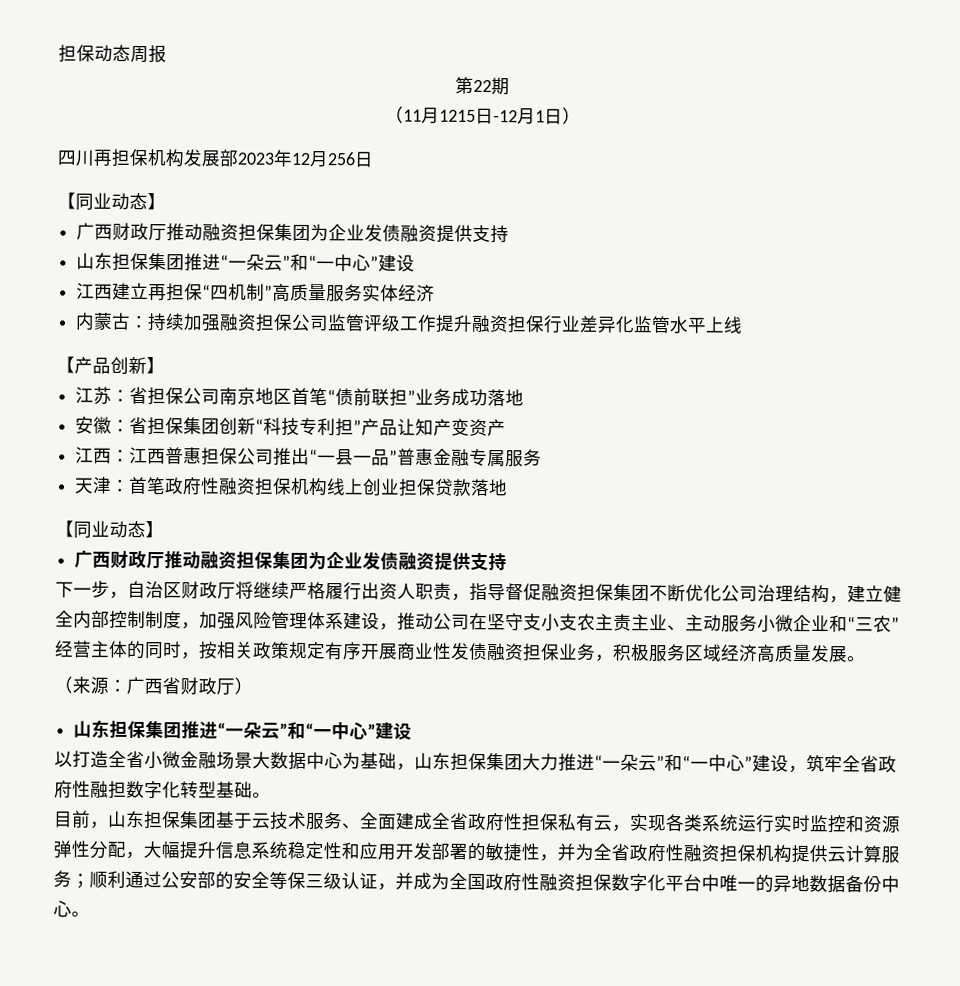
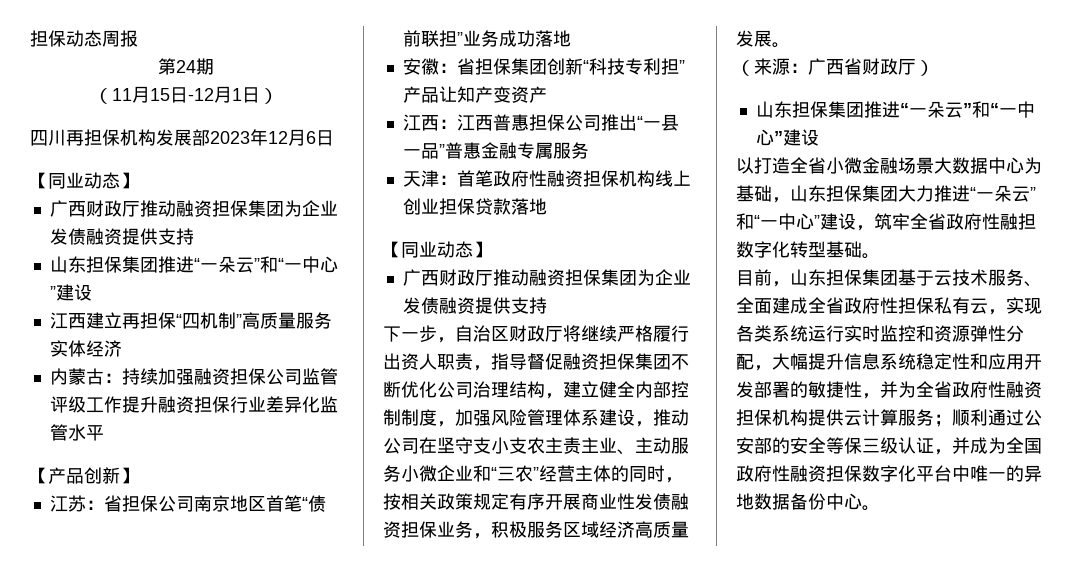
- 第22期
+ 第24期
- （11月1215日-12月1日）
+ （11月15日-12月1日）
- 四川再担保机构发展部2023年12月256日
+ 四川再担保机构发展部2023年12月6日
- 内蒙古：持续加强融资担保公司监管评级工作提升融资担保行业差异化监管水平上线
+ 内蒙古：持续加强融资担保公司监管评级工作提升融资担保行业差异化监管水平

